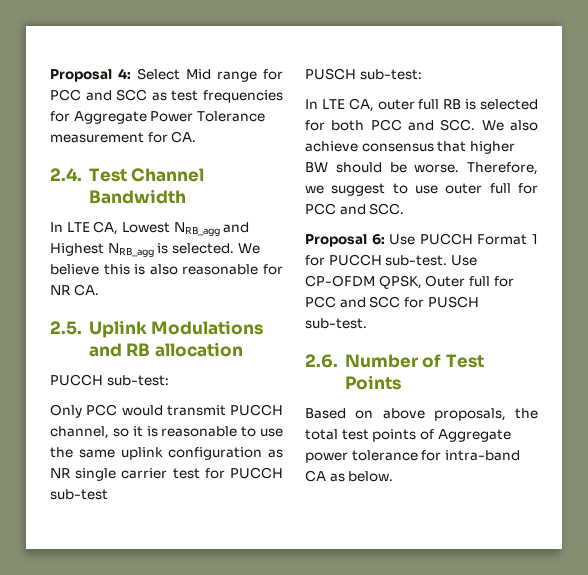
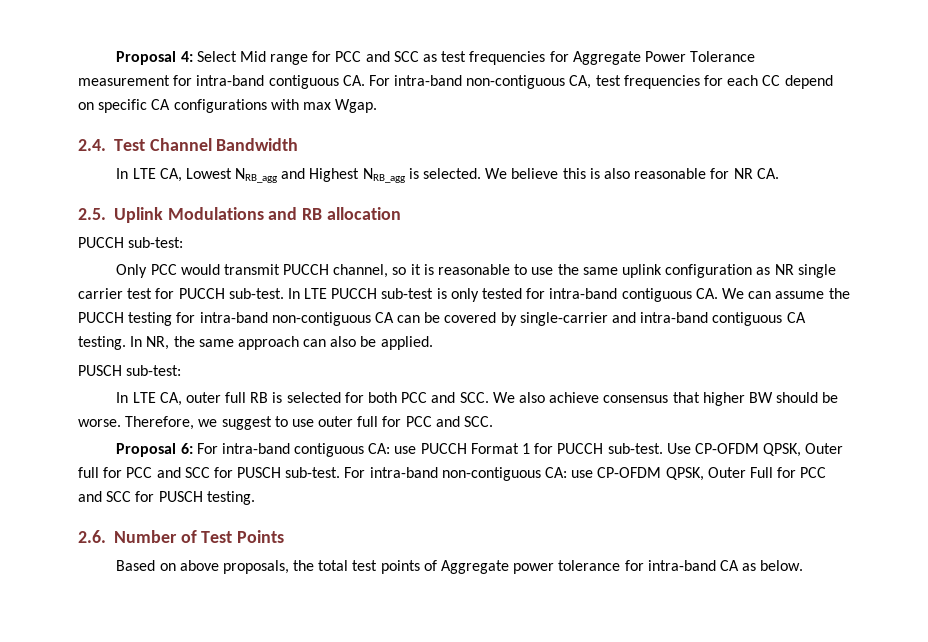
- Proposal 4: Select Mid range for PCC and SCC as test frequencies for Aggregate Power Tolerance measurement for CA.
+ Proposal 4: Select Mid range for PCC and SCC as test frequencies for Aggregate Power Tolerance measurement for intra-band contiguous CA. For intra-band non-contiguous CA, test frequencies for each CC depend on specific CA configurations with max Wgap.
- Only PCC would transmit PUCCH channel, so it is reasonable to use the same uplink configuration as NR single carrier test for PUCCH sub-test
+ Only PCC would transmit PUCCH channel, so it is reasonable to use the same uplink configuration as NR single carrier test for PUCCH sub-test. In LTE PUCCH sub-test is only tested for intra-band contiguous CA. We can assume the PUCCH testing for intra-band non-contiguous CA can be covered by single-carrier and intra-band contiguous CA testing. In NR, the same approach can also be applied.
- Proposal 6: Use PUCCH Format 1 for PUCCH sub-test.
+ Proposal 6: For intra-band contiguous CA: use PUCCH Format 1 for PUCCH sub-test.
+ For intra-band non-contiguous CA: use CP-OFDM QPSK, Outer Full for PCC and SCC for PUSCH testing.

